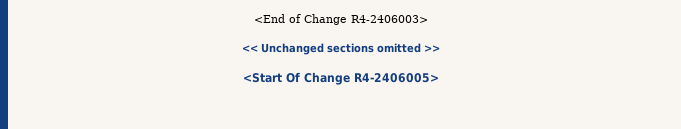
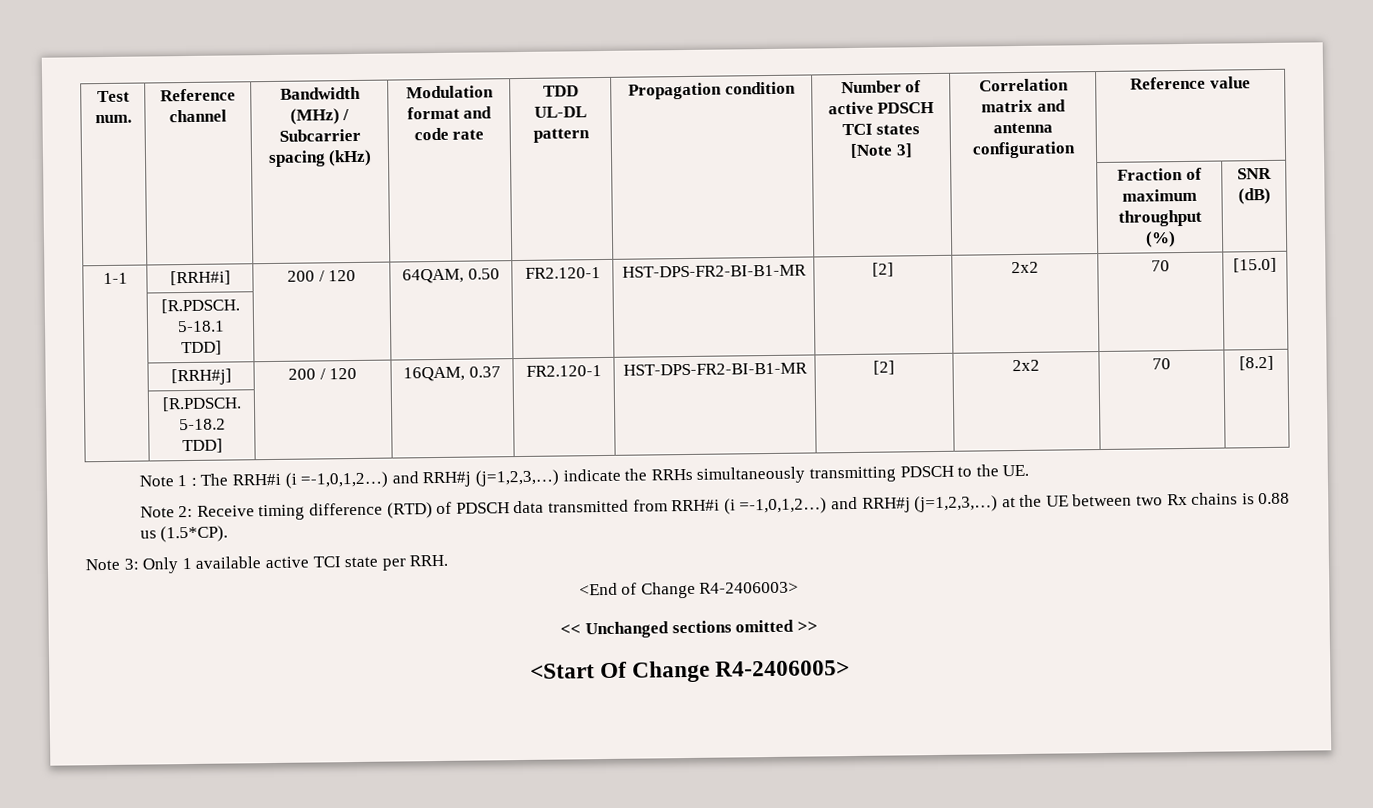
+ Test num. | Reference channel | Bandwidth (MHz) / Subcarrier spacing (kHz) | Modulation format and code rate | TDD UL-DL pattern | Propagation condition | Number of active PDSCH TCI states [Note 3] | Correlation matrix and antenna configuration | Reference value
+ | | | | | | | | Fraction of maximum throughput (%) | SNR (dB)
+ 1-1 | [RRH#i] | 200 / 120 | 64QAM, 0.50 | FR2.120-1 | HST-DPS-FR2-BI-B1-MR | [2] | 2x2 | 70 | [15.0]
+ | [R.PDSCH. 5-18.1 TDD] | | | | | | | |
+ | [RRH#j] | 200 / 120 | 16QAM, 0.37 | FR2.120-1 | HST-DPS-FR2-BI-B1-MR | [2] | 2x2 | 70 | [8.2]
+ | [R.PDSCH. 5-18.2 TDD] | | | | | | | |
+ Note 1 : The RRH#i (i =-1,0,1,2…) and RRH#j (j=1,2,3,…) indicate the RRHs simultaneously transmitting PDSCH to the UE.
+ Note 2: Receive timing difference (RTD) of PDSCH data transmitted from RRH#i (i =-1,0,1,2…) and RRH#j (j=1,2,3,…) at the UE between two Rx chains is 0.88 us (1.5*CP).
+ Note 3: Only 1 available active TCI state per RRH.

